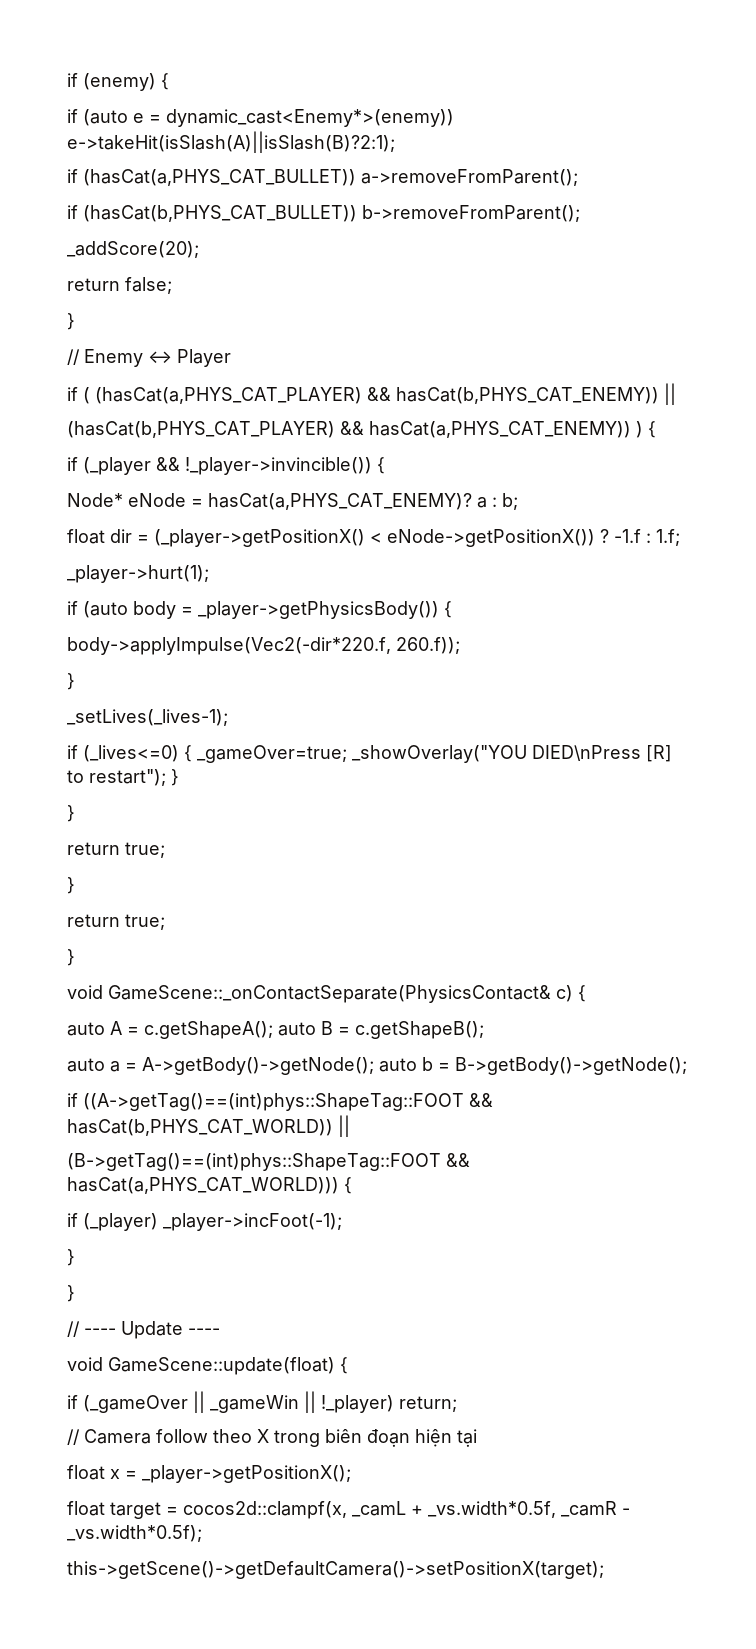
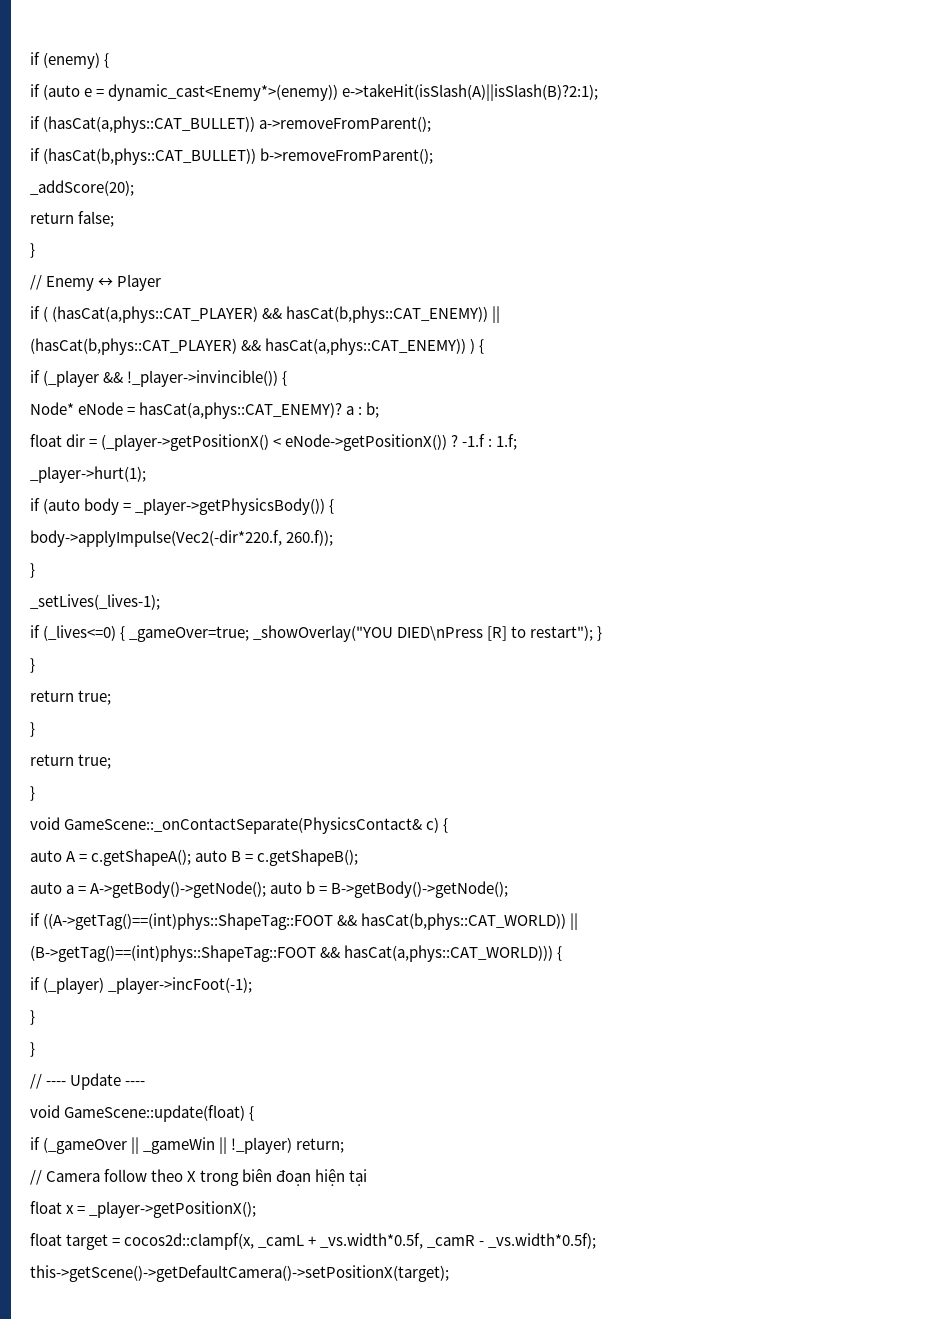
- if (hasCat(a,PHYS_CAT_BULLET)) a->removeFromParent();
+ if (hasCat(a,phys::CAT_BULLET)) a->removeFromParent();
- if (hasCat(b,PHYS_CAT_BULLET)) b->removeFromParent();
+ if (hasCat(b,phys::CAT_BULLET)) b->removeFromParent();
- if ( (hasCat(a,PHYS_CAT_PLAYER) && hasCat(b,PHYS_CAT_ENEMY)) ||
- (hasCat(b,PHYS_CAT_PLAYER) && hasCat(a,PHYS_CAT_ENEMY)) ) {
+ if ( (hasCat(a,phys::CAT_PLAYER) && hasCat(b,phys::CAT_ENEMY)) ||
+ (hasCat(b,phys::CAT_PLAYER) && hasCat(a,phys::CAT_ENEMY)) ) {
- Node* eNode = hasCat(a,PHYS_CAT_ENEMY)? a : b;
+ Node* eNode = hasCat(a,phys::CAT_ENEMY)? a : b;
- if ((A->getTag()==(int)phys::ShapeTag::FOOT && hasCat(b,PHYS_CAT_WORLD)) ||
+ if ((A->getTag()==(int)phys::ShapeTag::FOOT && hasCat(b,phys::CAT_WORLD)) ||
- (B->getTag()==(int)phys::ShapeTag::FOOT && hasCat(a,PHYS_CAT_WORLD))) {
+ (B->getTag()==(int)phys::ShapeTag::FOOT && hasCat(a,phys::CAT_WORLD))) {

